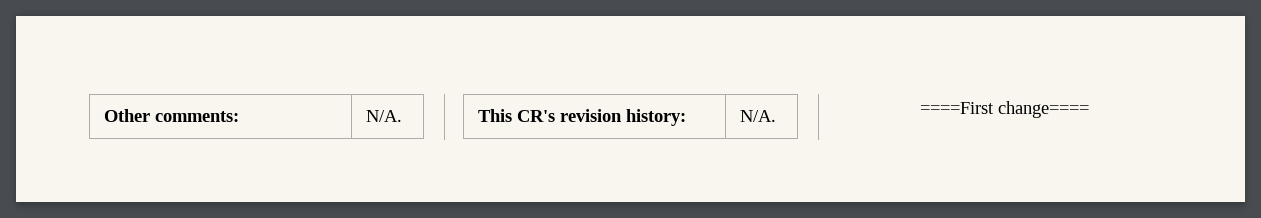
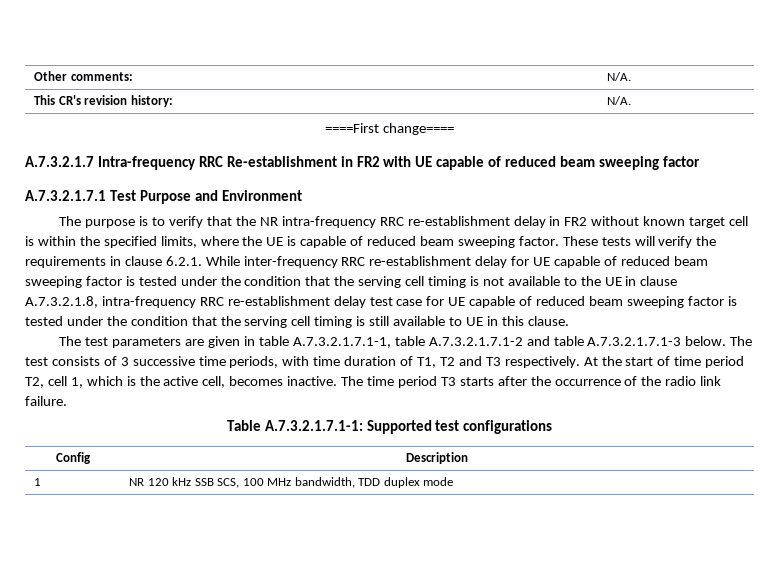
+ A.7.3.2.1.7 Intra-frequency RRC Re-establishment in FR2 with UE capable of reduced beam sweeping factor
+ A.7.3.2.1.7.1 Test Purpose and Environment
+ The purpose is to verify that the NR intra-frequency RRC re-establishment delay in FR2 without known target cell is within the specified limits, where the UE is capable of reduced beam sweeping factor. These tests will verify the requirements in clause 6.2.1. While inter-frequency RRC re-establishment delay for UE capable of reduced beam sweeping factor is tested under the condition that the serving cell timing is not available to the UE in clause A.7.3.2.1.8, intra-frequency RRC re-establishment delay test case for UE capable of reduced beam sweeping factor is tested under the condition that the serving cell timing is still available to UE in this clause.
+ The test parameters are given in table A.7.3.2.1.7.1-1, table A.7.3.2.1.7.1-2 and table A.7.3.2.1.7.1-3 below. The test consists of 3 successive time periods, with time duration of T1, T2 and T3 respectively. At the start of time period T2, cell 1, which is the active cell, becomes inactive. The time period T3 starts after the occurrence of the radio link failure.
+ Table A.7.3.2.1.7.1-1: Supported test configurations
+ Config | Description
+ 1 | NR 120 kHz SSB SCS, 100 MHz bandwidth, TDD duplex mode

